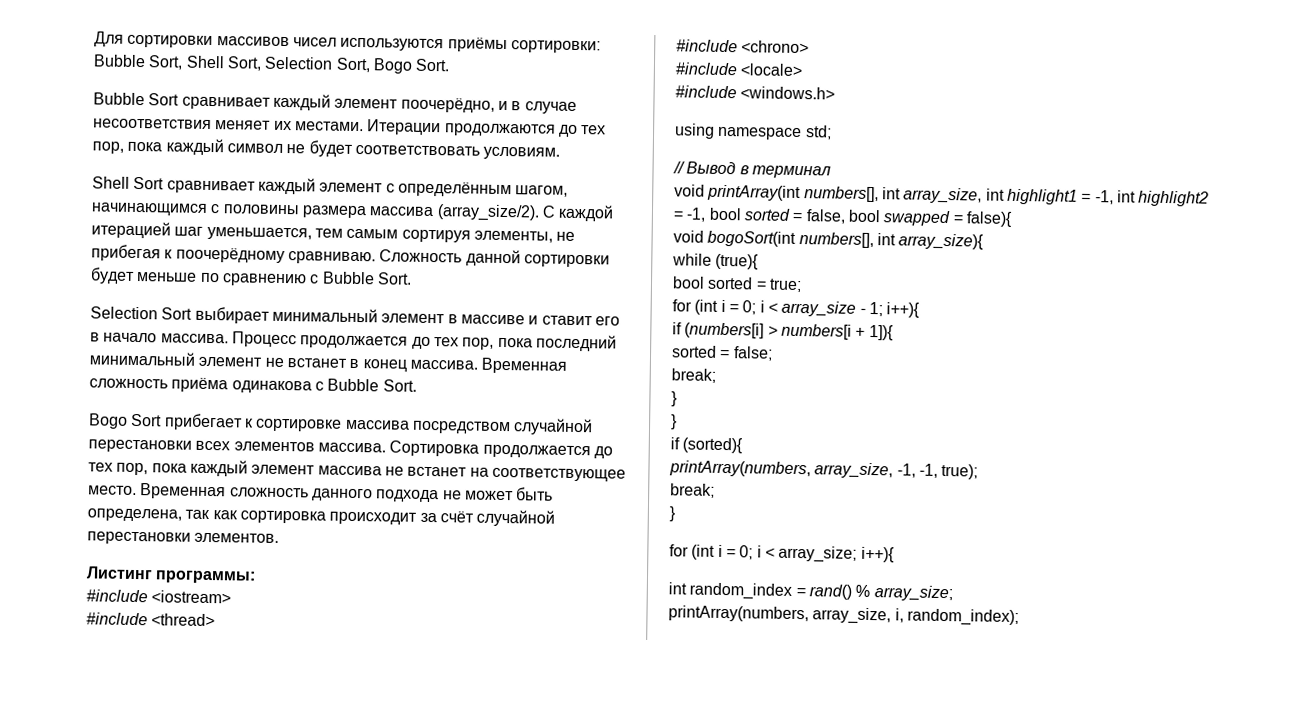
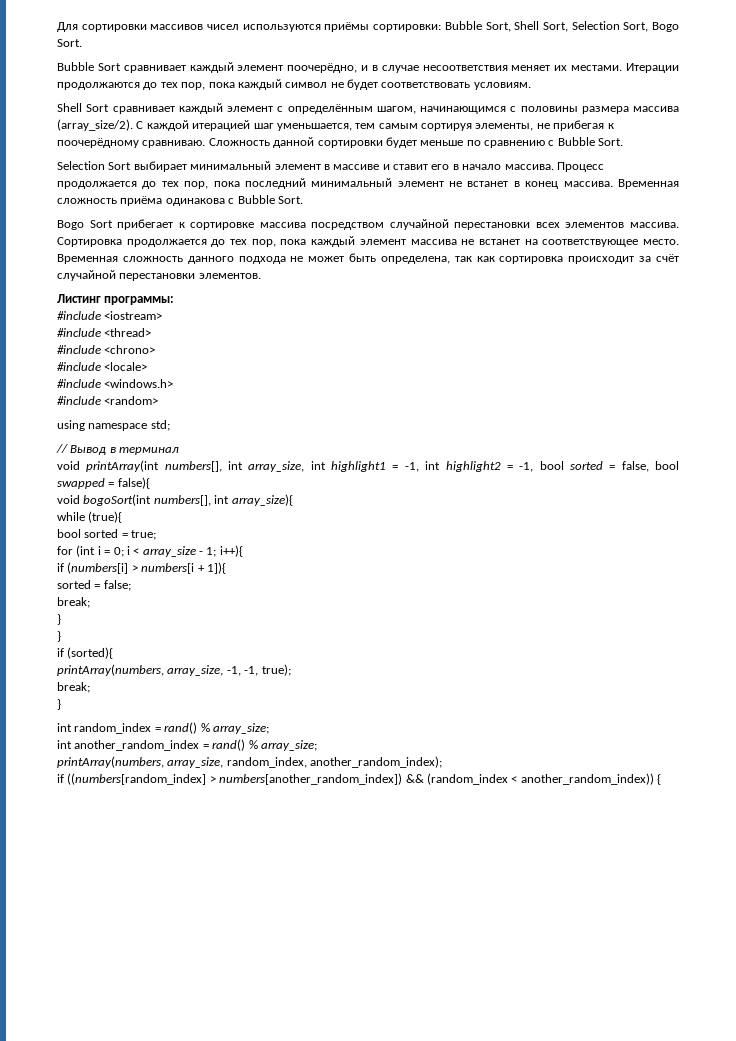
+ #include <random>
- for (int i = 0; i < array_size; i++){
- printArray(numbers, array_size, i, random_index);
+ int another_random_index = rand() % array_size;
+ printArray(numbers, array_size, random_index, another_random_index);
+ if ((numbers[random_index] > numbers[another_random_index]) && (random_index < another_random_index)) {

